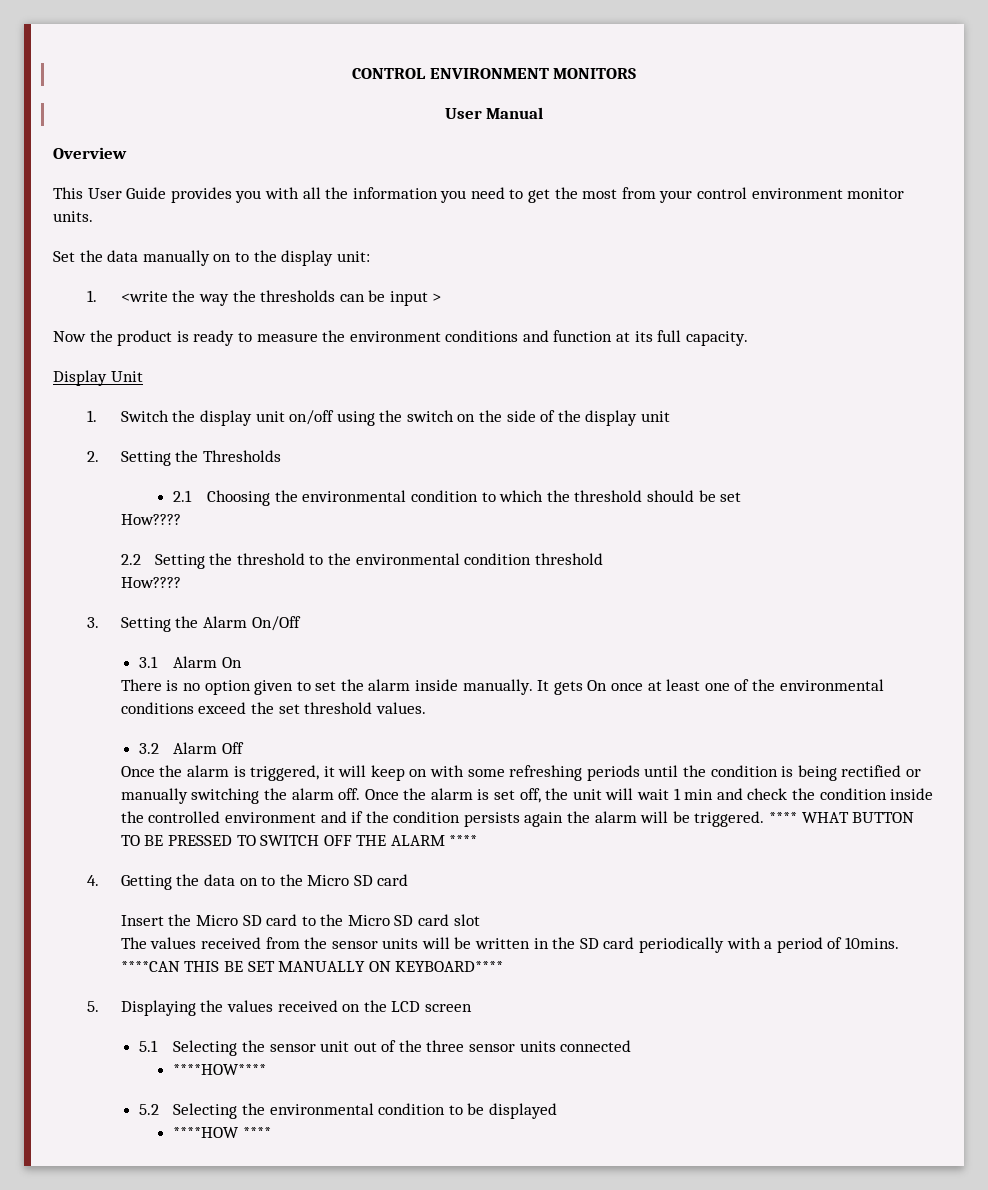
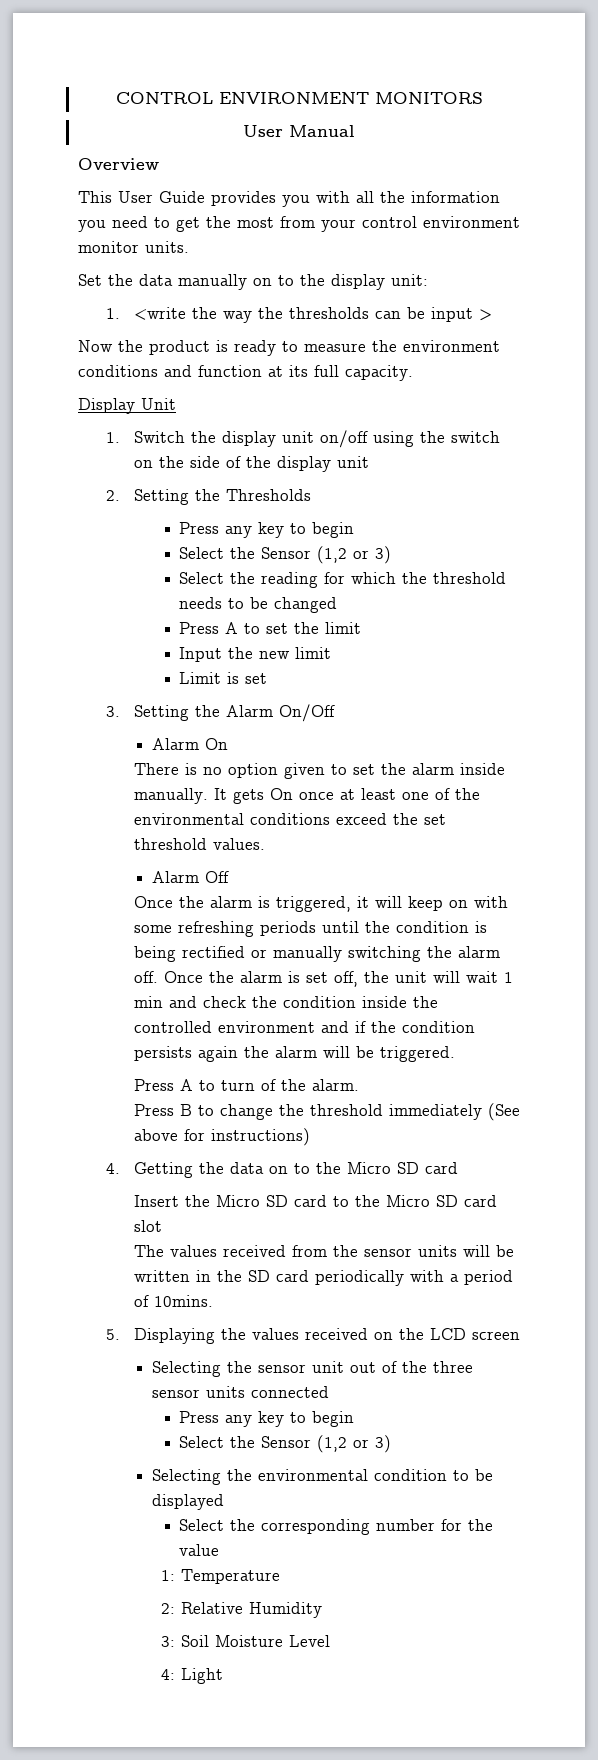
  2. Setting the Thresholds
- 2.1 Choosing the environmental condition to which the threshold should be set
- How????
- 2.2 Setting the threshold to the environmental condition threshold
- How????
+ Press any key to begin
+ Select the Sensor (1,2 or 3)
+ Select the reading for which the threshold needs to be changed
+ Press A to set the limit
+ Input the new limit
+ Limit is set
- 3.1 Alarm On
+ Alarm On
- 3.2 Alarm Off
+ Alarm Off
- Once the alarm is set off, the unit will wait 1 min and check the condition inside the controlled environment and if the condition persists again the alarm will be triggered. **** WHAT BUTTON TO BE PRESSED TO SWITCH OFF THE ALARM ****
+ Once the alarm is set off, the unit will wait 1 min and check the condition inside the controlled environment and if the condition persists again the alarm will be triggered.
+ Press A to turn of the alarm.
+ Press B to change the threshold immediately (See above for instructions)
- ****CAN THIS BE SET MANUALLY ON KEYBOARD****
- 5.1 Selecting the sensor unit out of the three sensor units connected
- ****HOW****
- 5.2 Selecting the environmental condition to be displayed
+ Selecting the sensor unit out of the three sensor units connected
+ Press any key to begin
+ Select the Sensor (1,2 or 3)
+ Selecting the environmental condition to be displayed
- ****HOW ****
+ Select the corresponding number for the value
+ 1: Temperature
+ 2: Relative Humidity
+ 3: Soil Moisture Level
+ 4: Light

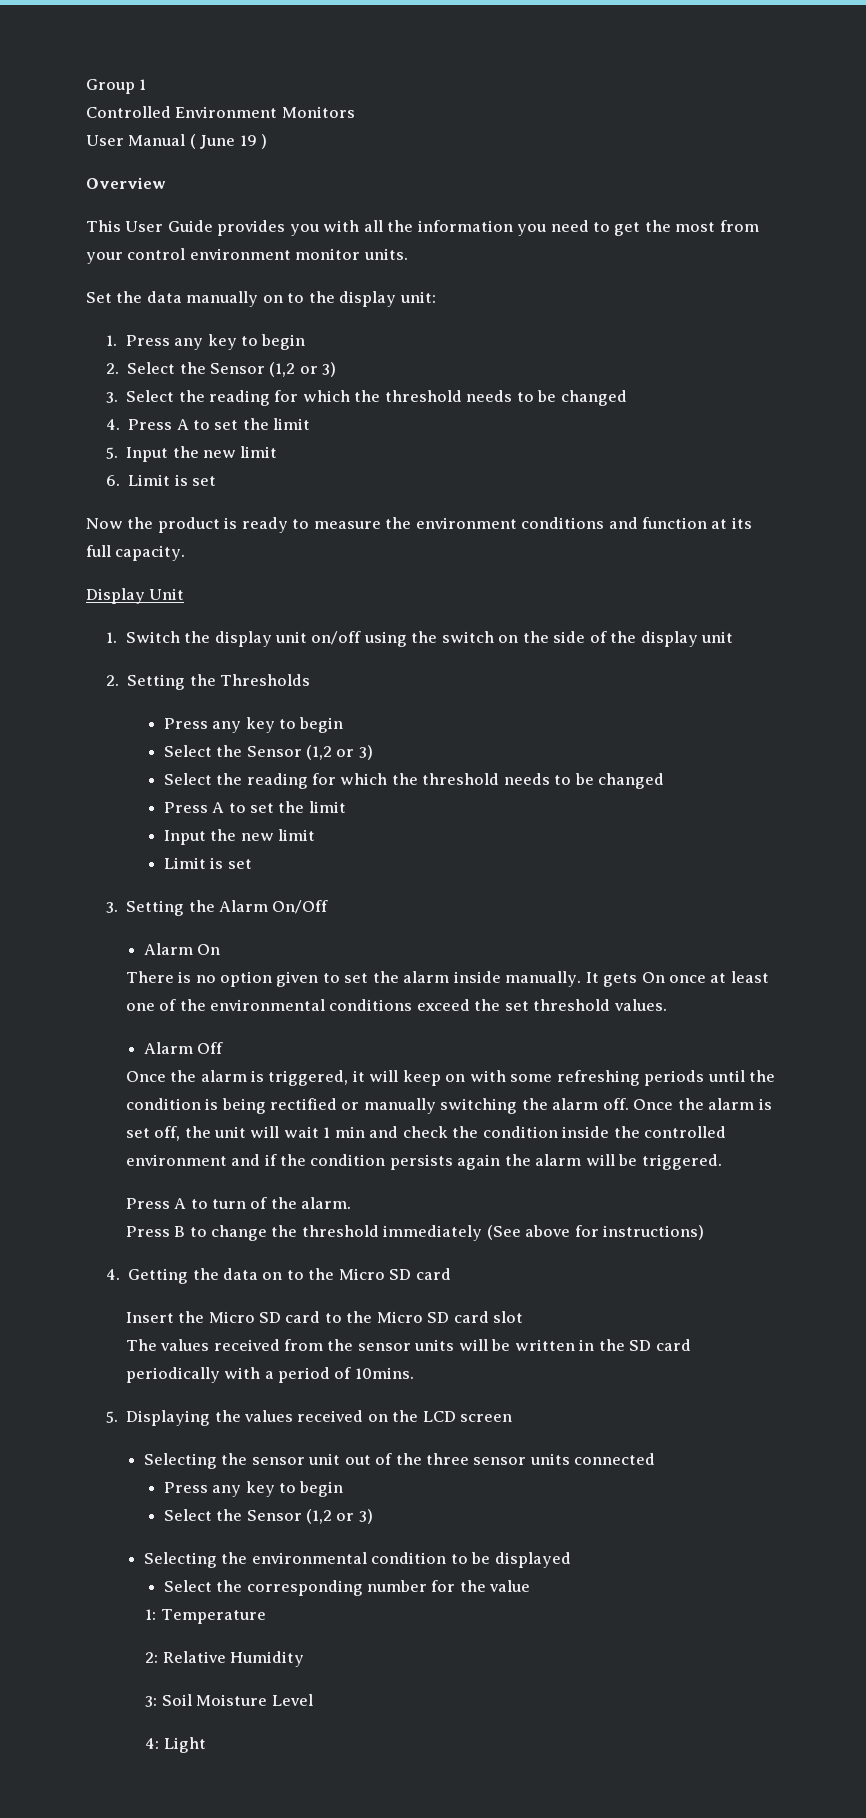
- CONTROL ENVIRONMENT MONITORS
- User Manual
+ Group 1
+ Controlled Environment Monitors
+ User Manual ( June 19 )
- 1. <write the way the thresholds can be input >
+ 1. Press any key to begin
+ 2. Select the Sensor (1,2 or 3)
+ 3. Select the reading for which the threshold needs to be changed
+ 4. Press A to set the limit
+ 5. Input the new limit
+ 6. Limit is set

